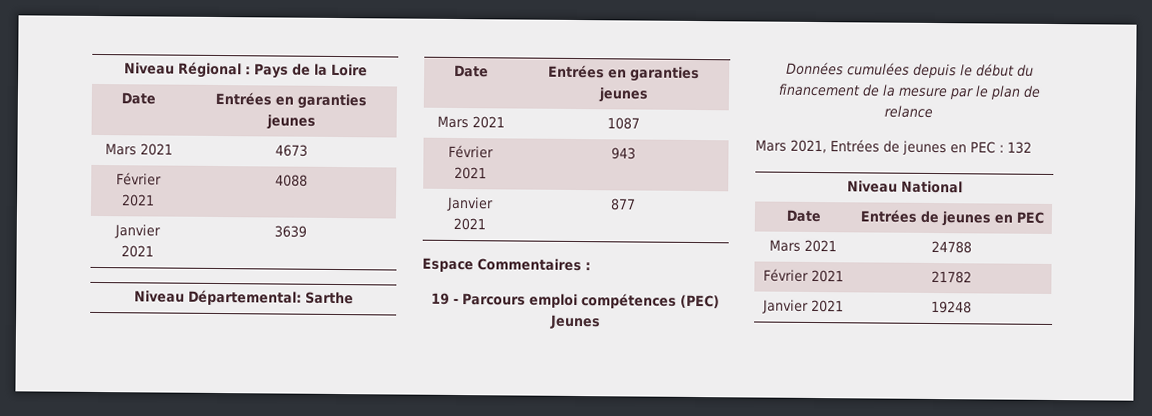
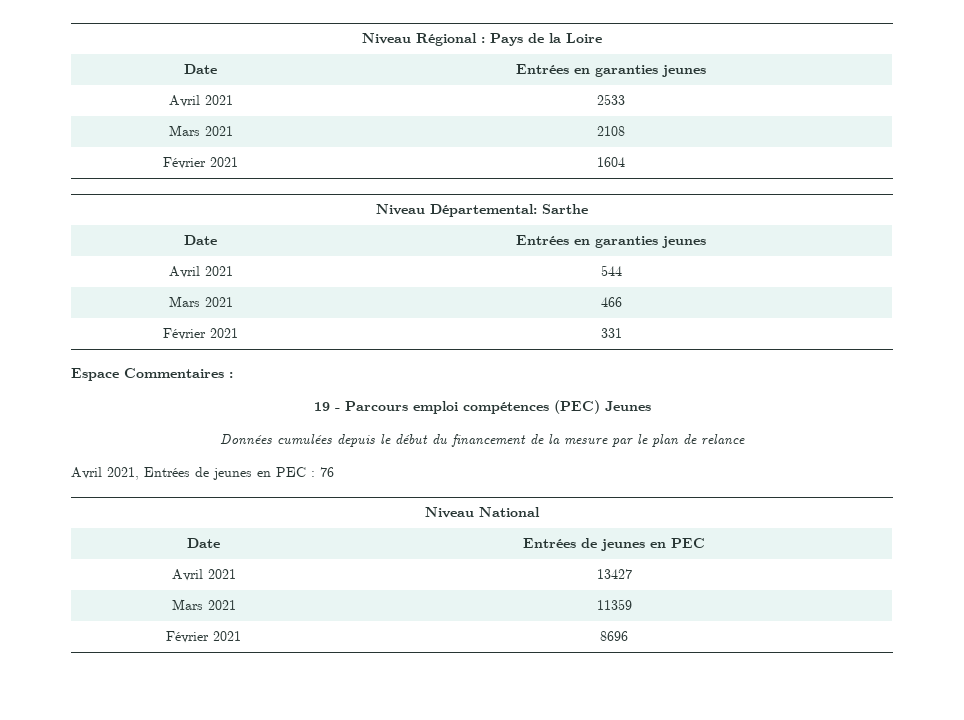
- Mars 2021 | 4673
- Février 2021 | 4088
- Janvier 2021 | 3639
+ Avril 2021 | 2533
+ Mars 2021 | 2108
+ Février 2021 | 1604
- Mars 2021 | 1087
- Février 2021 | 943
- Janvier 2021 | 877
+ Avril 2021 | 544
+ Mars 2021 | 466
+ Février 2021 | 331
- Mars 2021, Entrées de jeunes en PEC : 132
+ Avril 2021, Entrées de jeunes en PEC : 76
- Mars 2021 | 24788
- Février 2021 | 21782
- Janvier 2021 | 19248
+ Avril 2021 | 13427
+ Mars 2021 | 11359
+ Février 2021 | 8696

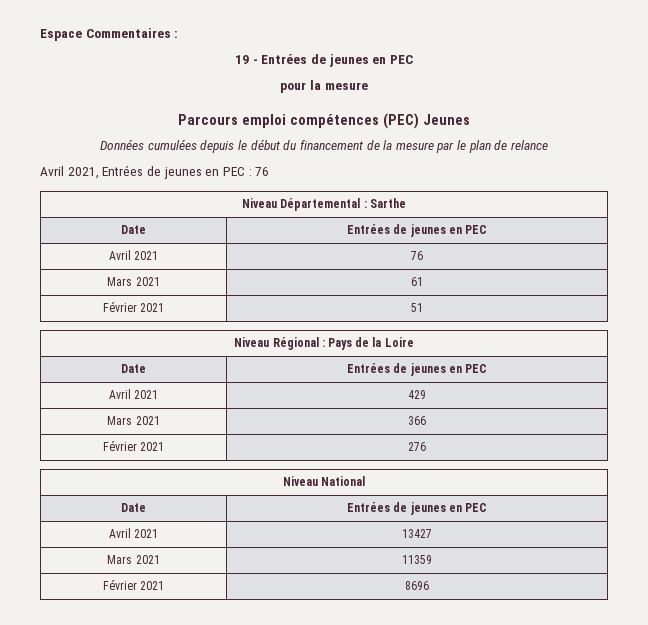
- Niveau Régional : Pays de la Loire
- Date | Entrées en garanties jeunes
- Avril 2021 | 2533
- Mars 2021 | 2108
- Février 2021 | 1604
- Niveau Départemental: Sarthe
- Date | Entrées en garanties jeunes
- Avril 2021 | 544
- Mars 2021 | 466
- Février 2021 | 331
- 19 - Parcours emploi compétences (PEC) Jeunes
+ 19 - Entrées de jeunes en PEC
+ pour la mesure
+ Parcours emploi compétences (PEC) Jeunes
+ Niveau Départemental : Sarthe
+ Date | Entrées de jeunes en PEC
+ Avril 2021 | 76
+ Mars 2021 | 61
+ Février 2021 | 51
+ Niveau Régional : Pays de la Loire
+ Date | Entrées de jeunes en PEC
+ Avril 2021 | 429
+ Mars 2021 | 366
+ Février 2021 | 276

